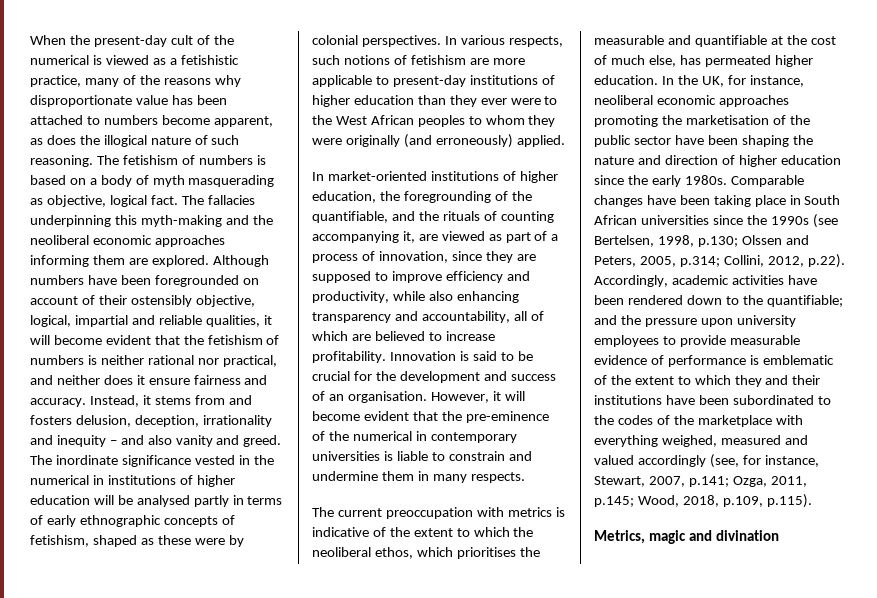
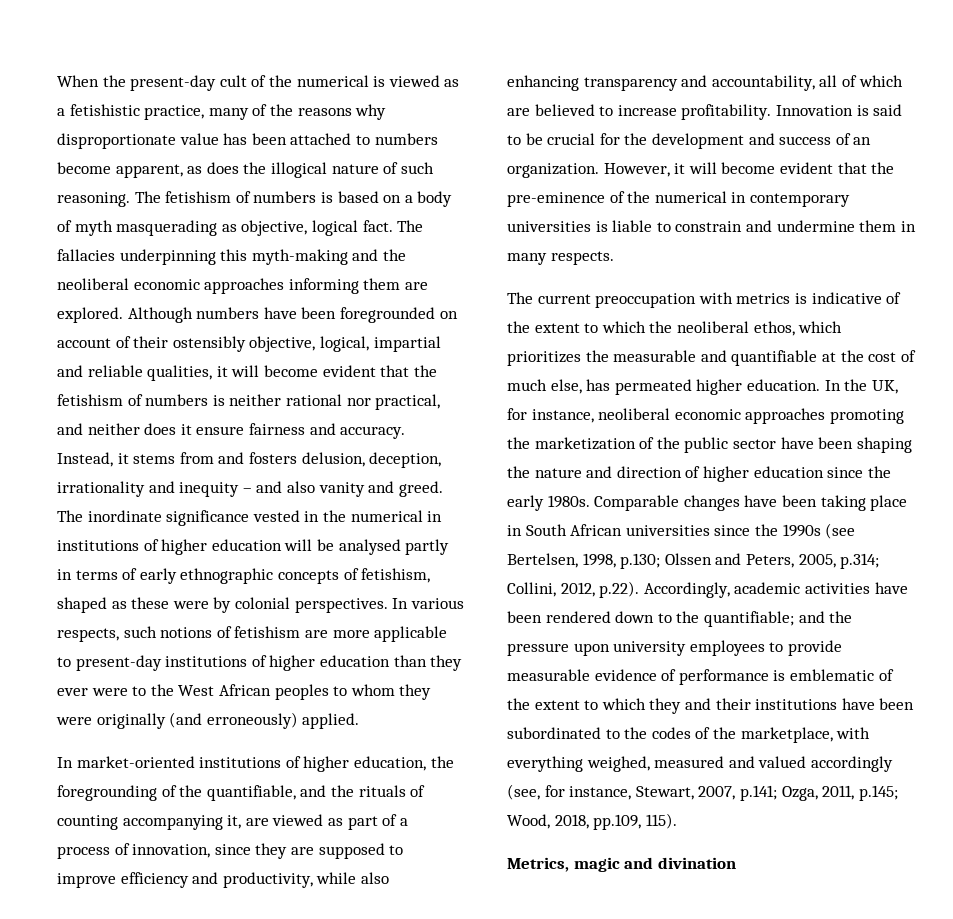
- Innovation is said to be crucial for the development and success of an organisation.
+ Innovation is said to be crucial for the development and success of an organization.
- The current preoccupation with metrics is indicative of the extent to which the neoliberal ethos, which prioritises the measurable and quantifiable at the cost of much else, has permeated higher education.
+ The current preoccupation with metrics is indicative of the extent to which the neoliberal ethos, which prioritizes the measurable and quantifiable at the cost of much else, has permeated higher education.
- In the UK, for instance, neoliberal economic approaches promoting the marketisation of the public sector have been shaping the nature and direction of higher education since the early 1980s.
+ In the UK, for instance, neoliberal economic approaches promoting the marketization of the public sector have been shaping the nature and direction of higher education since the early 1980s.
- and the pressure upon university employees to provide measurable evidence of performance is emblematic of the extent to which they and their institutions have been subordinated to the codes of the marketplace with everything weighed, measured and valued accordingly (see, for instance, Stewart, 2007, p.141;
+ and the pressure upon university employees to provide measurable evidence of performance is emblematic of the extent to which they and their institutions have been subordinated to the codes of the marketplace, with everything weighed, measured and valued accordingly (see, for instance, Stewart, 2007, p.141;
- Wood, 2018, p.109, p.115).
+ Wood, 2018, pp.109, 115).

